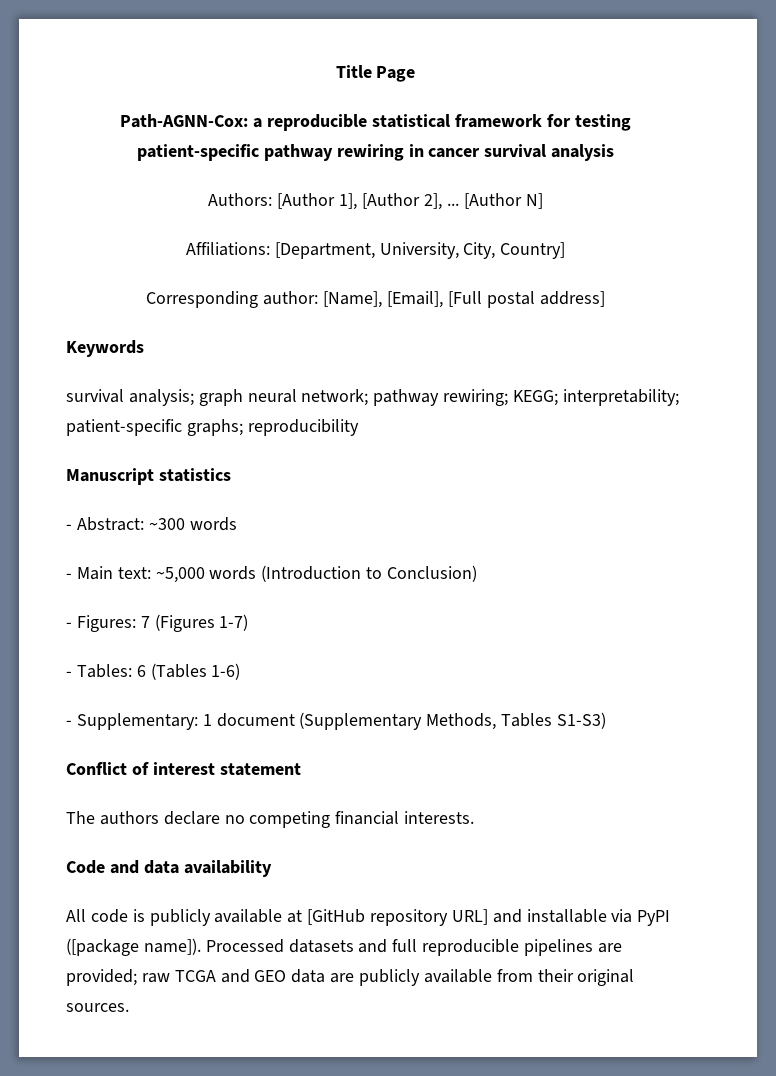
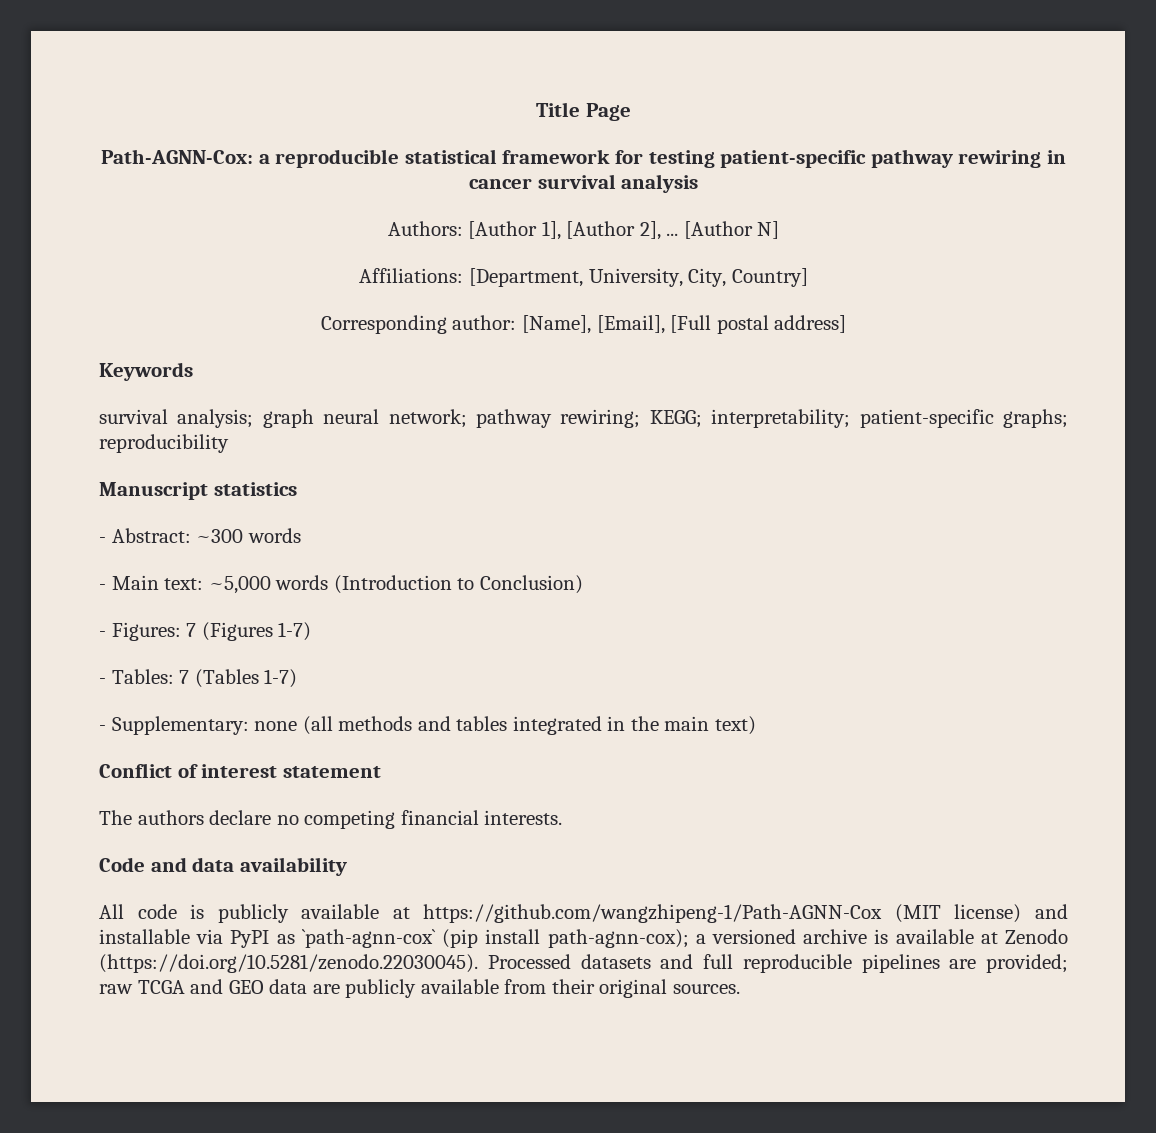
- - Tables: 6 (Tables 1-6)
+ - Tables: 7 (Tables 1-7)
- - Supplementary: 1 document (Supplementary Methods, Tables S1-S3)
+ - Supplementary: none (all methods and tables integrated in the main text)
- All code is publicly available at [GitHub repository URL] and installable via PyPI ([package name]). Processed datasets and full reproducible pipelines are provided; raw TCGA and GEO data are publicly available from their original sources.
+ All code is publicly available at https://github.com/wangzhipeng-1/Path-AGNN-Cox (MIT license) and installable via PyPI as `path-agnn-cox` (pip install path-agnn-cox); a versioned archive is available at Zenodo (https://doi.org/10.5281/zenodo.22030045). Processed datasets and full reproducible pipelines are provided; raw TCGA and GEO data are publicly available from their original sources.

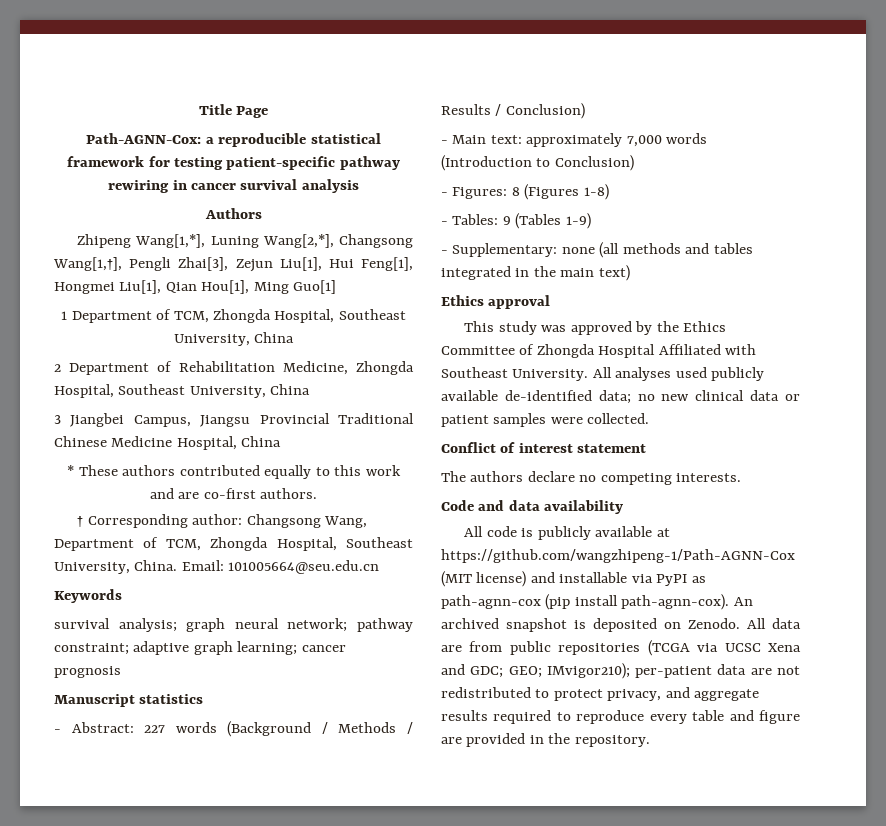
- Authors: [Author 1], [Author 2], ... [Author N]
- Affiliations: [Department, University, City, Country]
- Corresponding author: [Name], [Email], [Full postal address]
+ Authors
+ Zhipeng Wang[1,*], Luning Wang[2,*], Changsong Wang[1,†], Pengli Zhai[3], Zejun Liu[1], Hui Feng[1], Hongmei Liu[1], Qian Hou[1], Ming Guo[1]
+ 1 Department of TCM, Zhongda Hospital, Southeast University, China
+ 2 Department of Rehabilitation Medicine, Zhongda Hospital, Southeast University, China
+ 3 Jiangbei Campus, Jiangsu Provincial Traditional Chinese Medicine Hospital, China
+ * These authors contributed equally to this work and are co-first authors.
+ † Corresponding author: Changsong Wang, Department of TCM, Zhongda Hospital, Southeast University, China. Email: 101005664@seu.edu.cn
- survival analysis; graph neural network; pathway rewiring; KEGG; interpretability; patient-specific graphs; reproducibility
+ survival analysis; graph neural network; pathway constraint; adaptive graph learning; cancer prognosis
- - Abstract: ~300 words
+ - Abstract: 227 words (Background / Methods / Results / Conclusion)
- - Main text: ~5,000 words (Introduction to Conclusion)
+ - Main text: approximately 7,000 words (Introduction to Conclusion)
- - Figures: 7 (Figures 1-7)
+ - Figures: 8 (Figures 1-8)
- - Tables: 7 (Tables 1-7)
+ - Tables: 9 (Tables 1-9)
+ Ethics approval
+ This study was approved by the Ethics Committee of Zhongda Hospital Affiliated with Southeast University. All analyses used publicly available de-identified data; no new clinical data or patient samples were collected.
- The authors declare no competing financial interests.
+ The authors declare no competing interests.
- All code is publicly available at https://github.com/wangzhipeng-1/Path-AGNN-Cox (MIT license) and installable via PyPI as `path-agnn-cox` (pip install path-agnn-cox); a versioned archive is available at Zenodo (https://doi.org/10.5281/zenodo.22030045). Processed datasets and full reproducible pipelines are provided; raw TCGA and GEO data are publicly available from their original sources.
+ All code is publicly available at https://github.com/wangzhipeng-1/Path-AGNN-Cox (MIT license) and installable via PyPI as path-agnn-cox (pip install path-agnn-cox). An archived snapshot is deposited on Zenodo. All data are from public repositories (TCGA via UCSC Xena and GDC; GEO; IMvigor210); per-patient data are not redistributed to protect privacy, and aggregate results required to reproduce every table and figure are provided in the repository.

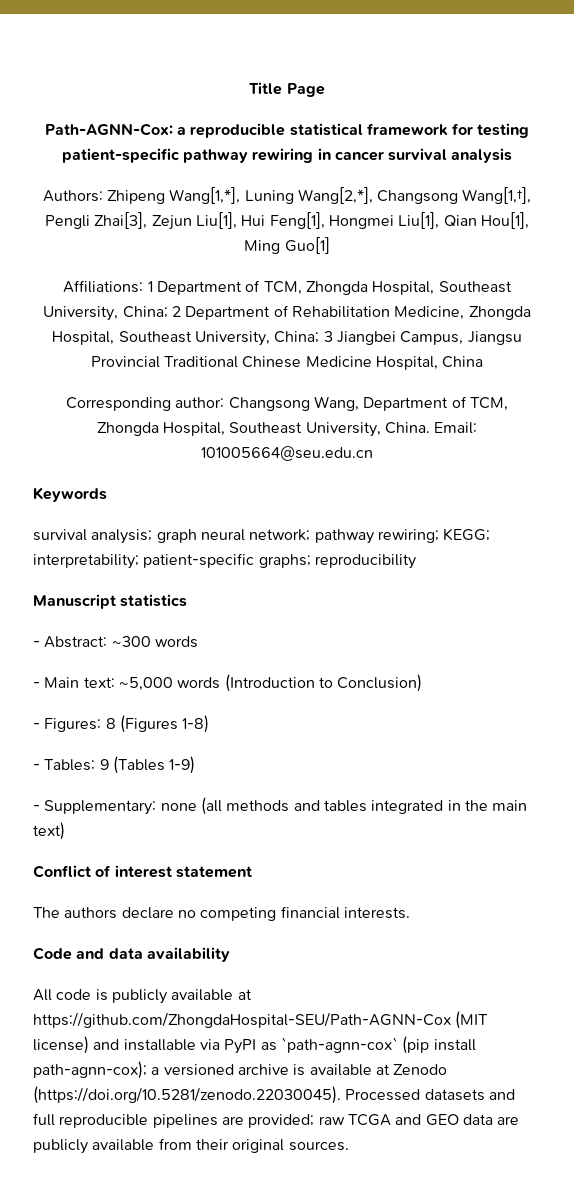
- Authors
- Zhipeng Wang[1,*], Luning Wang[2,*], Changsong Wang[1,†], Pengli Zhai[3], Zejun Liu[1], Hui Feng[1], Hongmei Liu[1], Qian Hou[1], Ming Guo[1]
+ Authors: Zhipeng Wang[1,*], Luning Wang[2,*], Changsong Wang[1,†], Pengli Zhai[3], Zejun Liu[1], Hui Feng[1], Hongmei Liu[1], Qian Hou[1], Ming Guo[1]
- 1 Department of TCM, Zhongda Hospital, Southeast University, China
- 2 Department of Rehabilitation Medicine, Zhongda Hospital, Southeast University, China
- 3 Jiangbei Campus, Jiangsu Provincial Traditional Chinese Medicine Hospital, China
+ Affiliations: 1 Department of TCM, Zhongda Hospital, Southeast University, China; 2 Department of Rehabilitation Medicine, Zhongda Hospital, Southeast University, China; 3 Jiangbei Campus, Jiangsu Provincial Traditional Chinese Medicine Hospital, China
- * These authors contributed equally to this work and are co-first authors.
- † Corresponding author: Changsong Wang, Department of TCM, Zhongda Hospital, Southeast University, China.
+ Corresponding author: Changsong Wang, Department of TCM, Zhongda Hospital, Southeast University, China.
- survival analysis; graph neural network; pathway constraint; adaptive graph learning; cancer prognosis
+ survival analysis; graph neural network; pathway rewiring; KEGG; interpretability; patient-specific graphs; reproducibility
- - Abstract: 227 words (Background / Methods / Results / Conclusion)
+ - Abstract: ~300 words
- - Main text: approximately 7,000 words (Introduction to Conclusion)
+ - Main text: ~5,000 words (Introduction to Conclusion)
- Ethics approval
- This study was approved by the Ethics Committee of Zhongda Hospital Affiliated with Southeast University. All analyses used publicly available de-identified data; no new clinical data or patient samples were collected.
- The authors declare no competing interests.
+ The authors declare no competing financial interests.
- All code is publicly available at https://github.com/wangzhipeng-1/Path-AGNN-Cox (MIT license) and installable via PyPI as path-agnn-cox (pip install path-agnn-cox). An archived snapshot is deposited on Zenodo. All data are from public repositories (TCGA via UCSC Xena and GDC; GEO; IMvigor210); per-patient data are not redistributed to protect privacy, and aggregate results required to reproduce every table and figure are provided in the repository.
+ All code is publicly available at https://github.com/ZhongdaHospital-SEU/Path-AGNN-Cox (MIT license) and installable via PyPI as `path-agnn-cox` (pip install path-agnn-cox); a versioned archive is available at Zenodo (https://doi.org/10.5281/zenodo.22030045). Processed datasets and full reproducible pipelines are provided; raw TCGA and GEO data are publicly available from their original sources.

